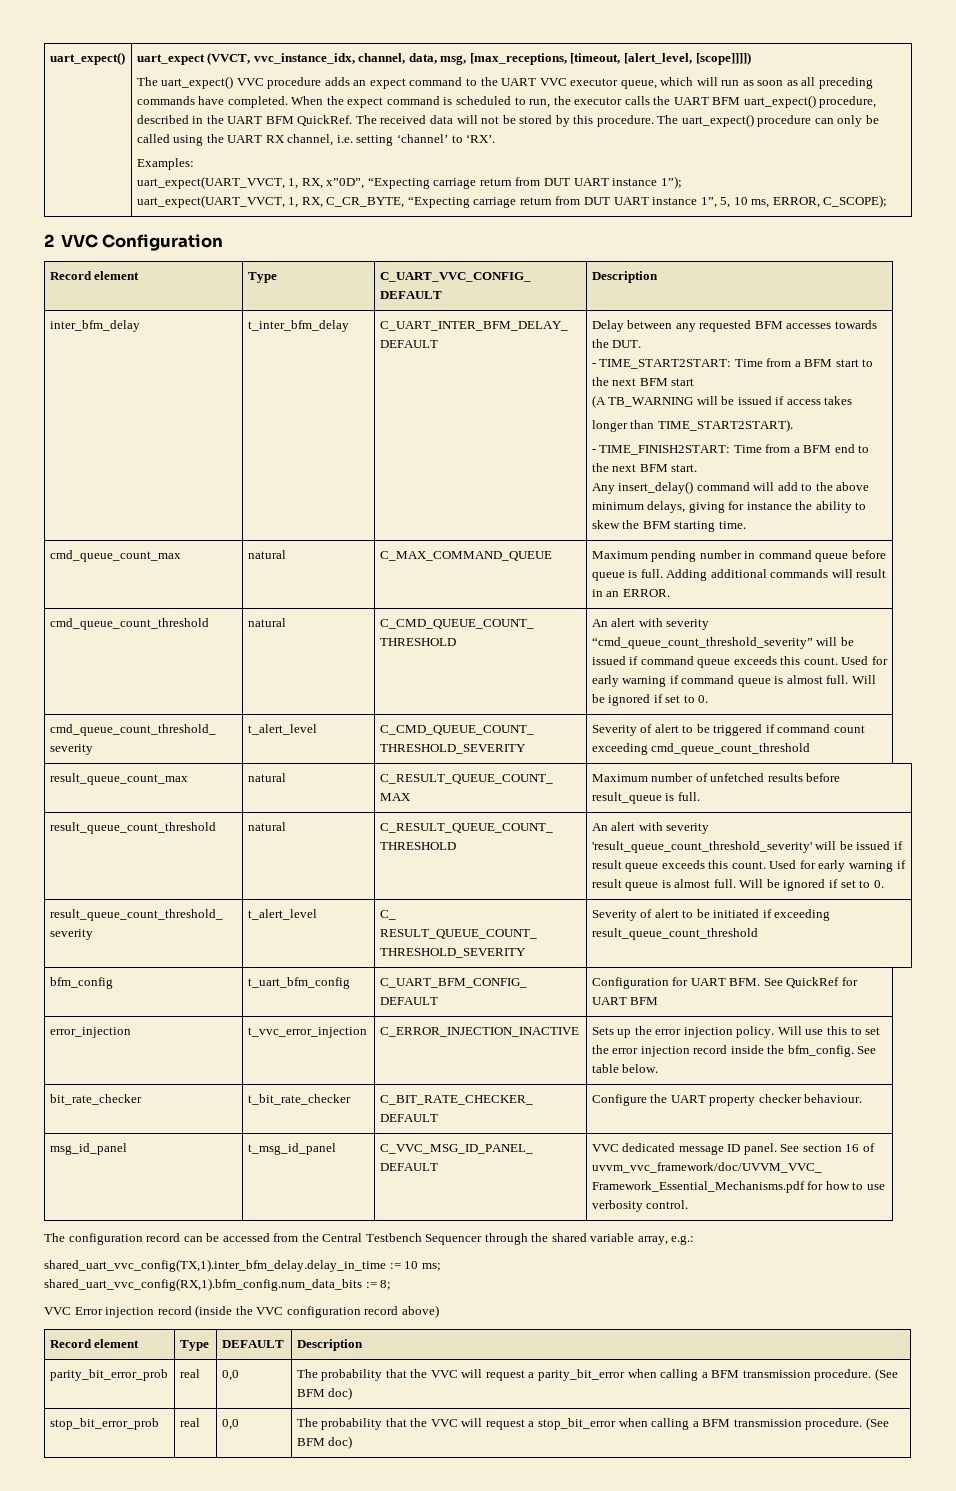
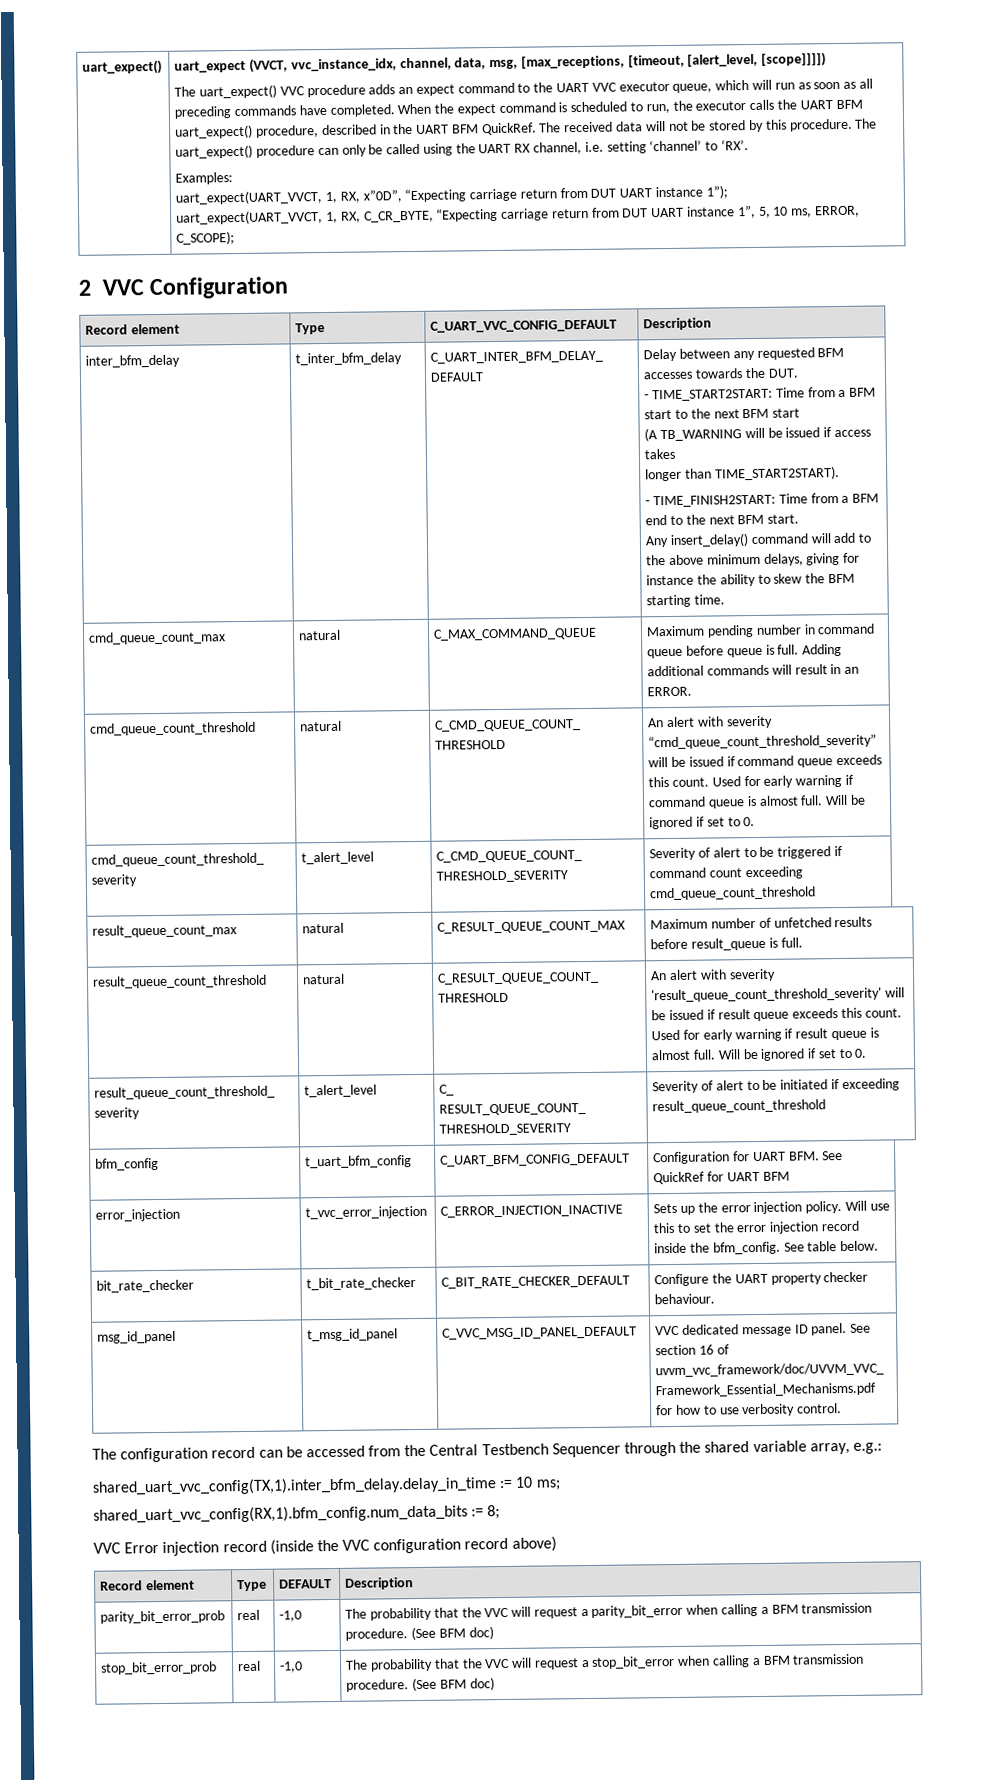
- parity_bit_error_prob | real | 0,0 | The probability that the VVC will request a parity_bit_error when calling a BFM transmission procedure. (See BFM doc)
+ parity_bit_error_prob | real | -1,0 | The probability that the VVC will request a parity_bit_error when calling a BFM transmission procedure. (See BFM doc)
- stop_bit_error_prob | real | 0,0 | The probability that the VVC will request a stop_bit_error when calling a BFM transmission procedure. (See BFM doc)
+ stop_bit_error_prob | real | -1,0 | The probability that the VVC will request a stop_bit_error when calling a BFM transmission procedure. (See BFM doc)

